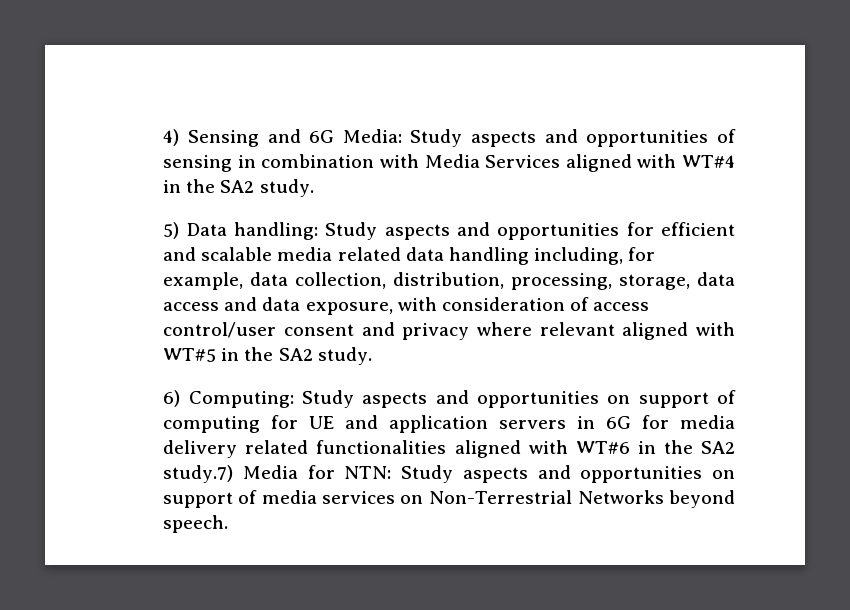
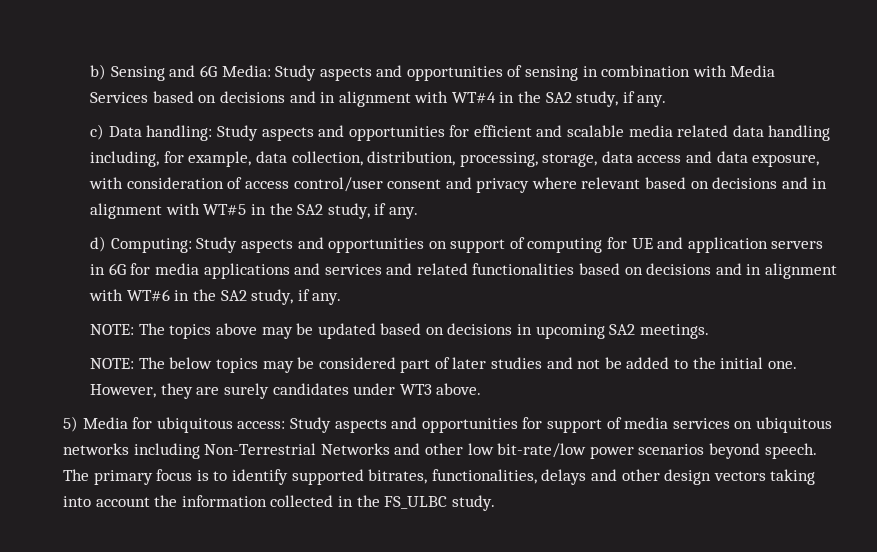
- 4) Sensing and 6G Media:
+ b) Sensing and 6G Media:
- Study aspects and opportunities of sensing in combination with Media Services aligned with WT#4 in the SA2 study.
- 5) Data handling:
+ Study aspects and opportunities of sensing in combination with Media Services based on decisions and in alignment with WT#4 in the SA2 study, if any.
+ c) Data handling:
- Study aspects and opportunities for efficient and scalable media related data handling including, for example, data collection, distribution, processing, storage, data access and data exposure, with consideration of access control/user consent and privacy where relevant aligned with WT#5 in the SA2 study.
- 6) Computing:
+ Study aspects and opportunities for efficient and scalable media related data handling including, for example, data collection, distribution, processing, storage, data access and data exposure, with consideration of access control/user consent and privacy where relevant based on decisions and in alignment with WT#5 in the SA2 study, if any.
+ d) Computing:
- Study aspects and opportunities on support of computing for UE and application servers in 6G for media delivery related functionalities aligned with WT#6 in the SA2 study.7) Media for NTN: Study aspects and opportunities on support of media services on Non-Terrestrial Networks beyond speech.
+ Study aspects and opportunities on support of computing for UE and application servers in 6G for media applications and services and related functionalities based on decisions and in alignment with WT#6 in the SA2 study, if any.
+ NOTE: The topics above may be updated based on decisions in upcoming SA2 meetings.
+ NOTE: The below topics may be considered part of later studies and not be added to the initial one. However, they are surely candidates under WT3 above.
+ 5) Media for ubiquitous access: Study aspects and opportunities for support of media services on ubiquitous networks including Non-Terrestrial Networks and other low bit-rate/low power scenarios beyond speech. The primary focus is to identify supported bitrates, functionalities, delays and other design vectors taking into account the information collected in the FS_ULBC study.

